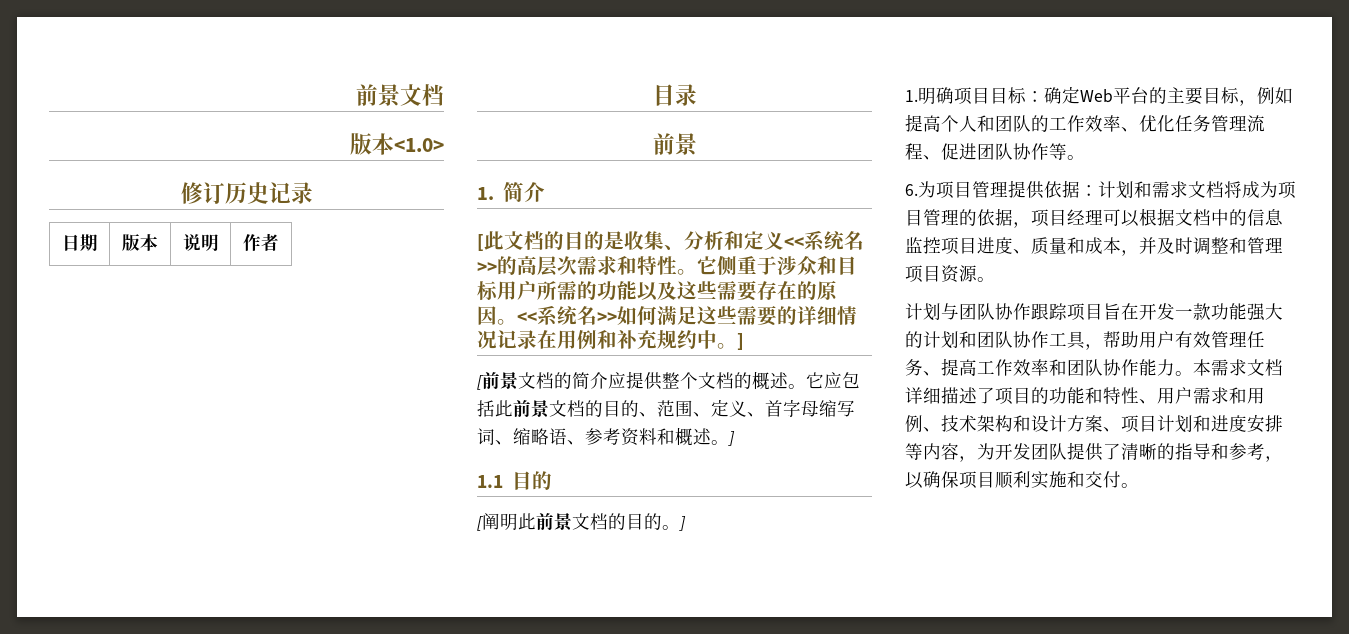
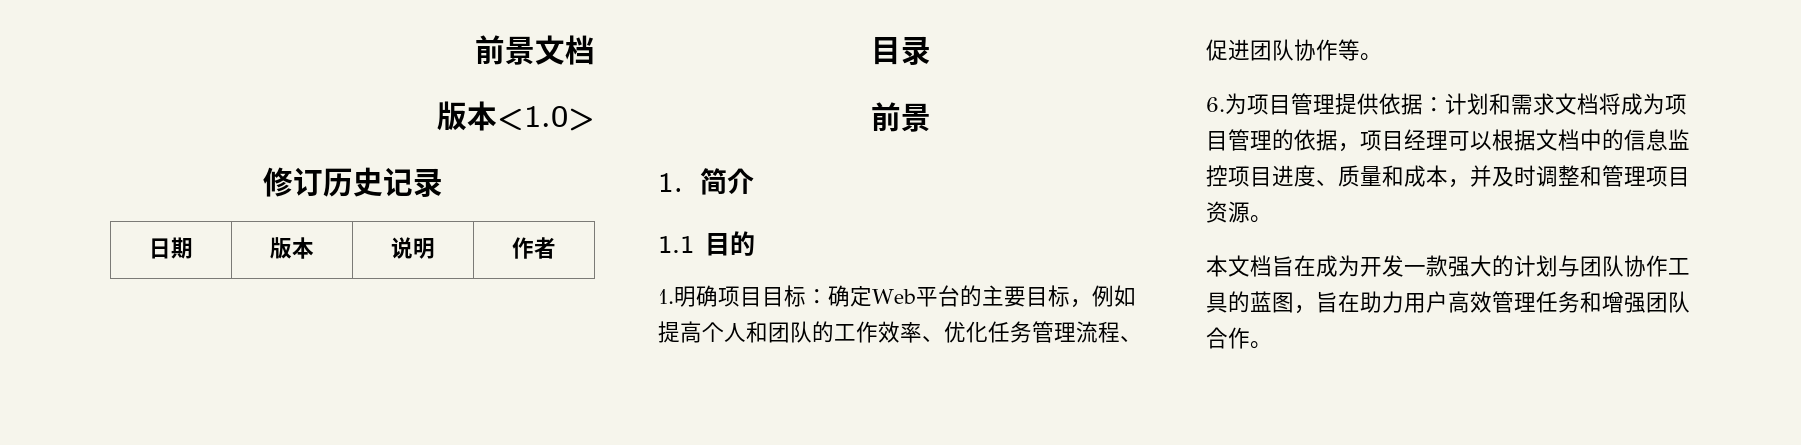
- [此文档的目的是收集、分析和定义<<系统名>>的高层次需求和特性。它侧重于涉众和目标用户所需的功能以及这些需要存在的原因。<<系统名>>如何满足这些需要的详细情况记录在用例和补充规约中。]
- [前景文档的简介应提供整个文档的概述。它应包括此前景文档的目的、范围、定义、首字母缩写词、缩略语、参考资料和概述。]
  1.1目的
- [阐明此前景文档的目的。]
- 计划与团队协作跟踪项目旨在开发一款功能强大的计划和团队协作工具，帮助用户有效管理任务、提高工作效率和团队协作能力。本需求文档详细描述了项目的功能和特性、用户需求和用例、技术架构和设计方案、项目计划和进度安排等内容，为开发团队提供了清晰的指导和参考，以确保项目顺利实施和交付。
+ 本文档旨在成为开发一款强大的计划与团队协作工具的蓝图，旨在助力用户高效管理任务和增强团队合作。

